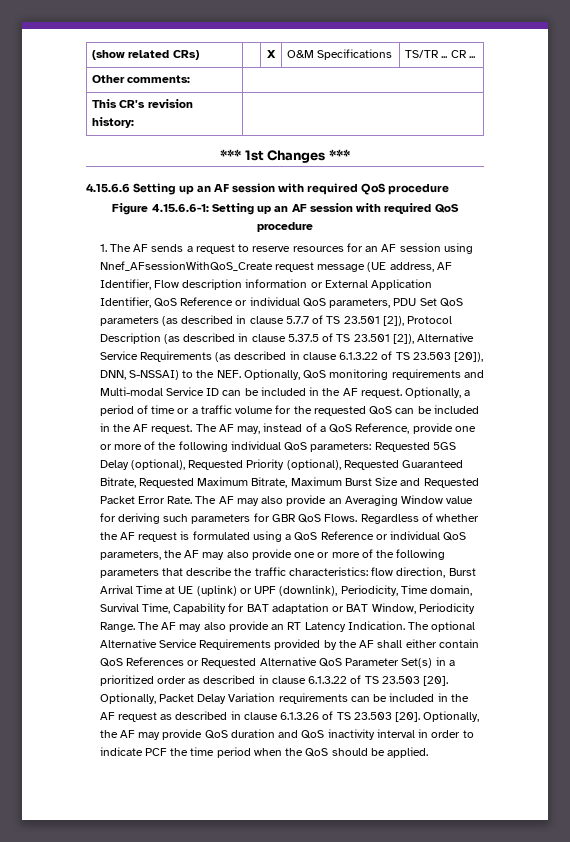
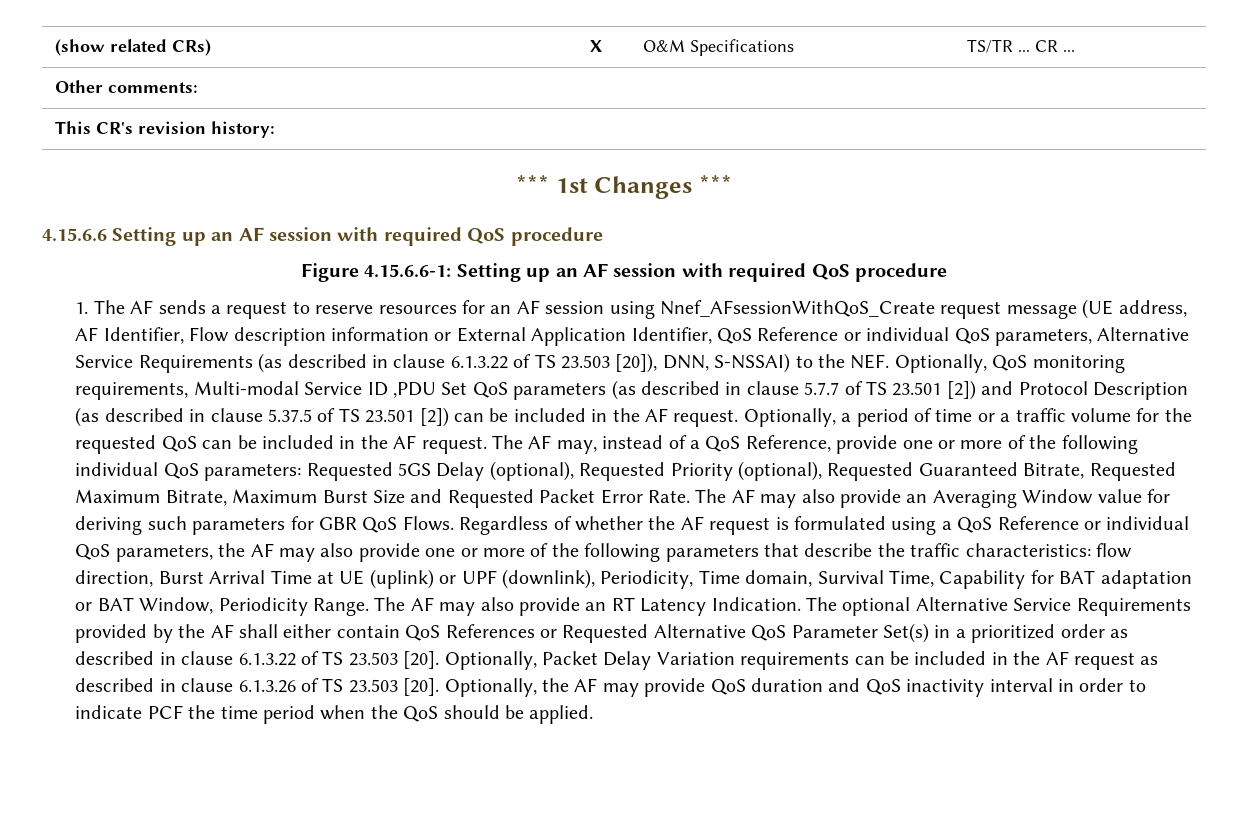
- 1. The AF sends a request to reserve resources for an AF session using Nnef_AFsessionWithQoS_Create request message (UE address, AF Identifier, Flow description information or External Application Identifier, QoS Reference or individual QoS parameters, PDU Set QoS parameters (as described in clause 5.7.7 of TS 23.501 [2]), Protocol Description (as described in clause 5.37.5 of TS 23.501 [2]), Alternative Service Requirements (as described in clause 6.1.3.22 of TS 23.503 [20]), DNN, S-NSSAI) to the NEF. Optionally, QoS monitoring requirements and Multi-modal Service ID can be included in the AF request.
+ 1. The AF sends a request to reserve resources for an AF session using Nnef_AFsessionWithQoS_Create request message (UE address, AF Identifier, Flow description information or External Application Identifier, QoS Reference or individual QoS parameters, Alternative Service Requirements (as described in clause 6.1.3.22 of TS 23.503 [20]), DNN, S-NSSAI) to the NEF. Optionally, QoS monitoring requirements, Multi-modal Service ID ,PDU Set QoS parameters (as described in clause 5.7.7 of TS 23.501 [2]) and Protocol Description (as described in clause 5.37.5 of TS 23.501 [2]) can be included in the AF request.

